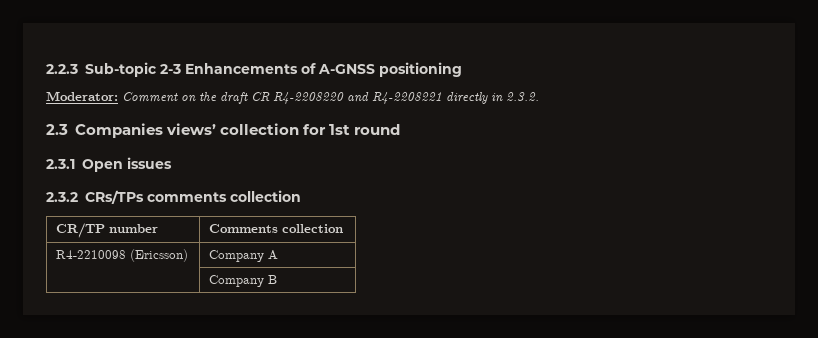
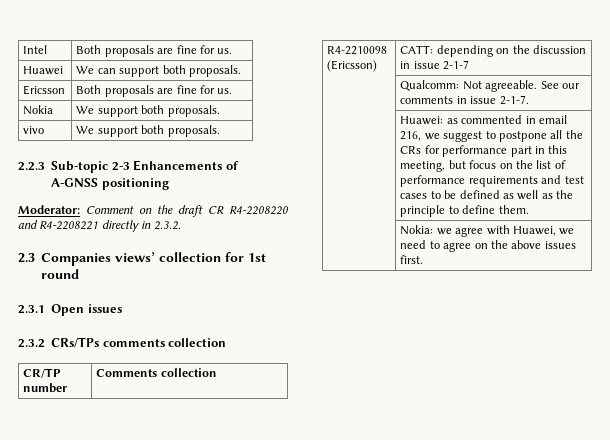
+ Intel | Both proposals are fine for us.
+ Huawei | We can support both proposals.
+ Ericsson | Both proposals are fine for us.
+ Nokia | We support both proposals.
+ vivo | We support both proposals.
- R4-2210098 (Ericsson) | Company A
- | Company B
+ R4-2210098 (Ericsson) | CATT: depending on the discussion in issue 2-1-7
+ | Qualcomm: Not agreeable. See our comments in issue 2-1-7.
+ | Huawei: as commented in email 216, we suggest to postpone all the CRs for performance part in this meeting, but focus on the list of performance requirements and test cases to be defined as well as the principle to define them.
+ | Nokia: we agree with Huawei, we need to agree on the above issues first.

